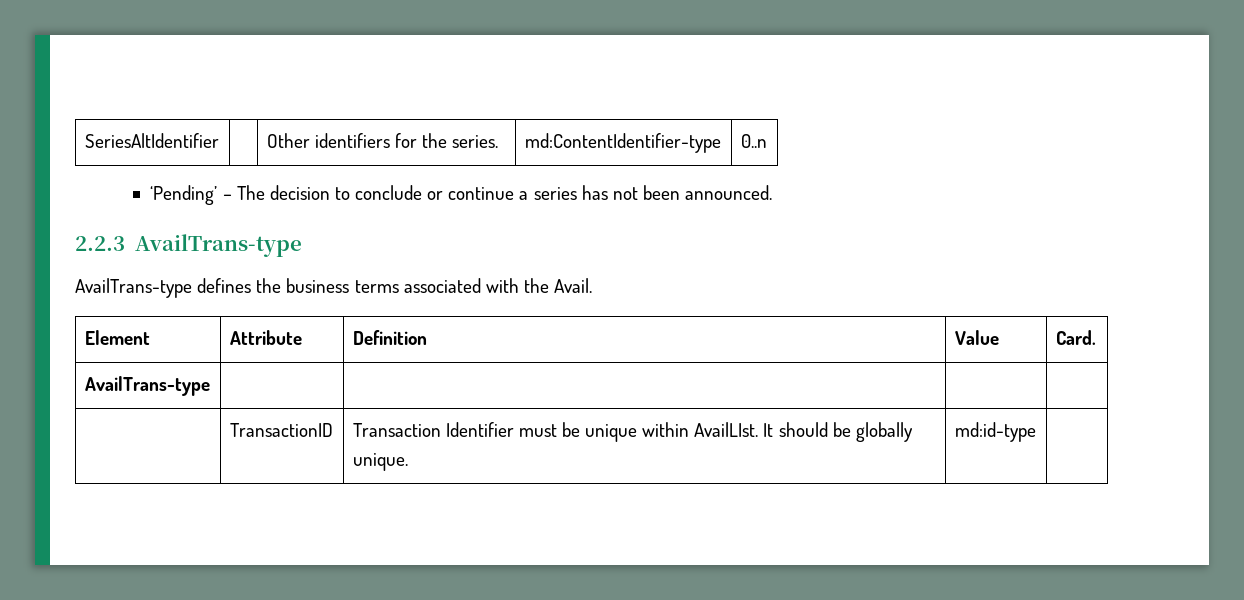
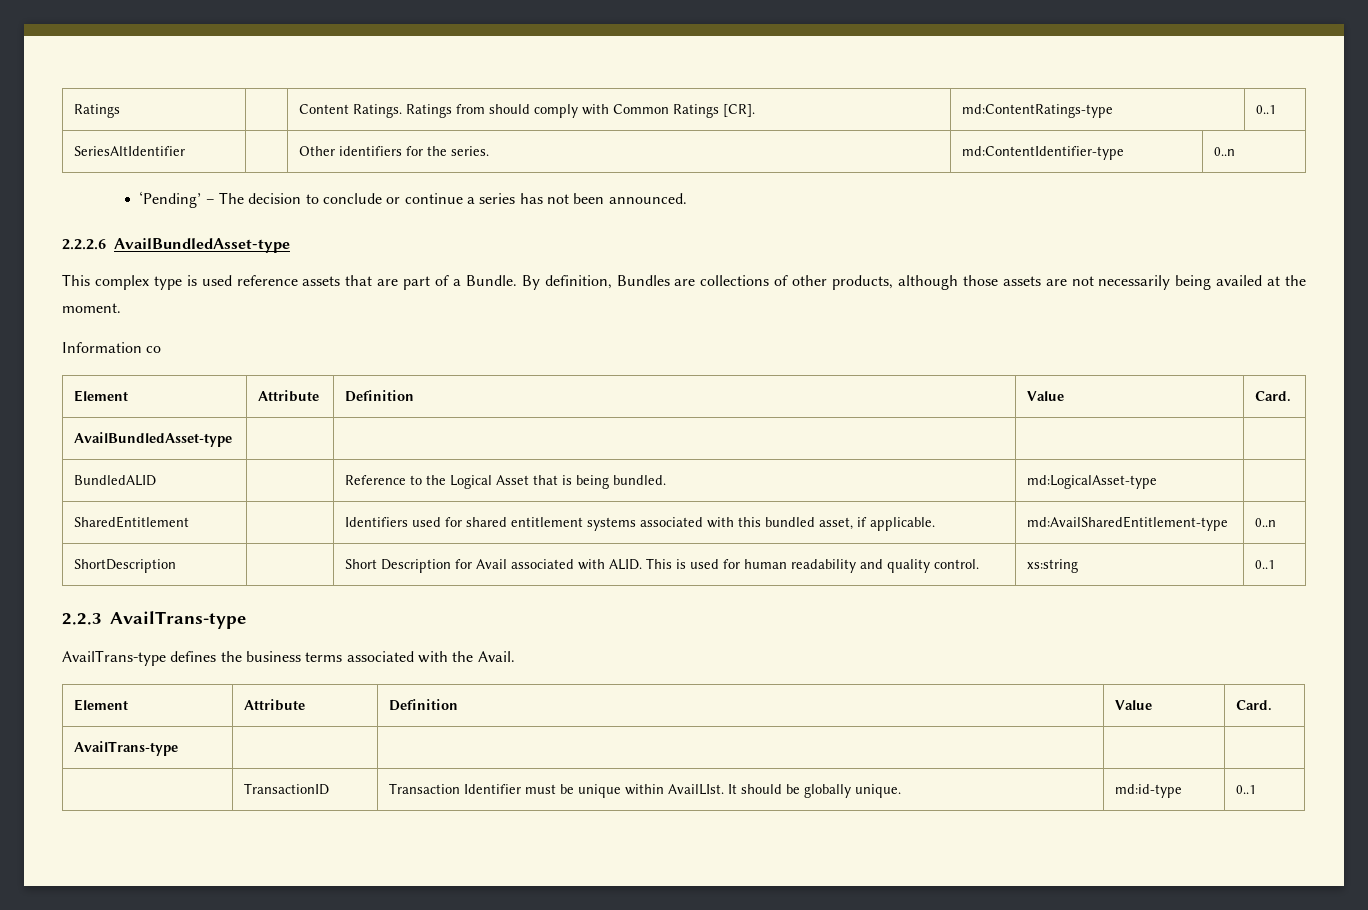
+ Ratings | | Content Ratings. Ratings from should comply with Common Ratings [CR]. | md:ContentRatings-type | 0..1
+ 2.2.2.6 AvailBundledAsset-type
+ This complex type is used reference assets that are part of a Bundle. By definition, Bundles are collections of other products, although those assets are not necessarily being availed at the moment.
+ Information co
+ Element | Attribute | Definition | Value | Card.
+ AvailBundledAsset-type | | | |
+ BundledALID | | Reference to the Logical Asset that is being bundled. | md:LogicalAsset-type |
+ SharedEntitlement | | Identifiers used for shared entitlement systems associated with this bundled asset, if applicable. | md:AvailSharedEntitlement-type | 0..n
+ ShortDescription | | Short Description for Avail associated with ALID. This is used for human readability and quality control. | xs:string | 0..1
- | TransactionID | Transaction Identifier must be unique within AvailLIst. It should be globally unique. | md:id-type |
+ | TransactionID | Transaction Identifier must be unique within AvailLIst. It should be globally unique. | md:id-type | 0..1

